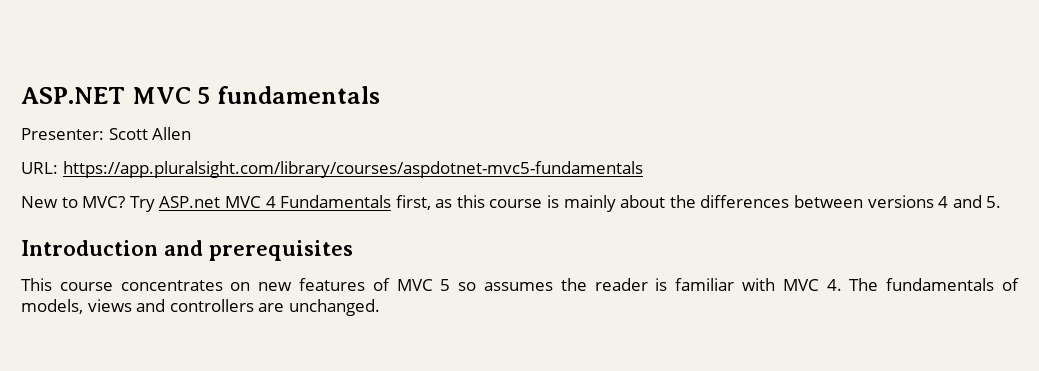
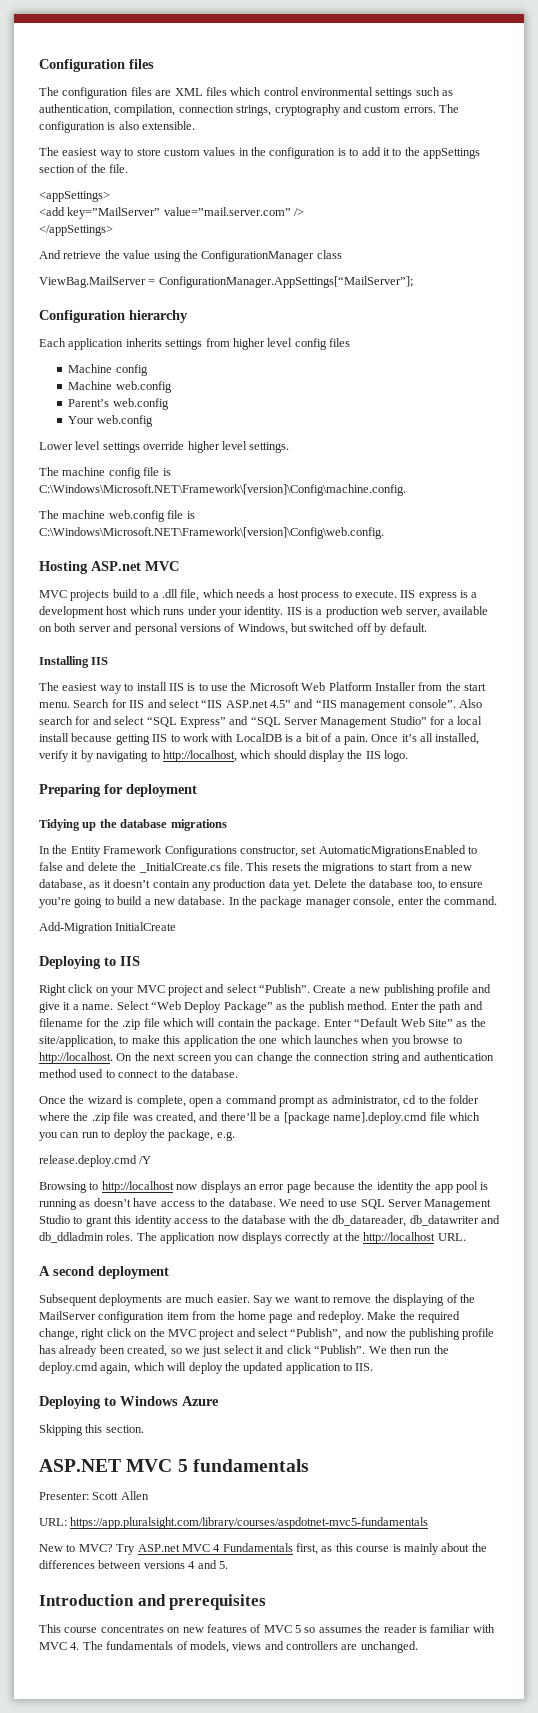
+ Configuration files
+ The configuration files are XML files which control environmental settings such as authentication, compilation, connection strings, cryptography and custom errors. The configuration is also extensible.
+ The easiest way to store custom values in the configuration is to add it to the appSettings section of the file.
+ <appSettings>
+ <add key=”MailServer” value=”mail.server.com” />
+ </appSettings>
+ And retrieve the value using the ConfigurationManager class
+ ViewBag.MailServer = ConfigurationManager.AppSettings[“MailServer”];
+ Configuration hierarchy
+ Each application inherits settings from higher level config files
+ Machine config
+ Machine web.config
+ Parent’s web.config
+ Your web.config
+ Lower level settings override higher level settings.
+ The machine config file is C:\Windows\Microsoft.NET\Framework\[version]\Config\machine.config.
+ The machine web.config file is C:\Windows\Microsoft.NET\Framework\[version]\Config\web.config.
+ Hosting ASP.net MVC
+ MVC projects build to a .dll file, which needs a host process to execute. IIS express is a development host which runs under your identity. IIS is a production web server, available on both server and personal versions of Windows, but switched off by default.
+ Installing IIS
+ The easiest way to install IIS is to use the Microsoft Web Platform Installer from the start menu. Search for IIS and select “IIS ASP.net 4.5” and “IIS management console”. Also search for and select “SQL Express” and “SQL Server Management Studio” for a local install because getting IIS to work with LocalDB is a bit of a pain. Once it’s all installed, verify it by navigating to http://localhost, which should display the IIS logo.
+ Preparing for deployment
+ Tidying up the database migrations
+ In the Entity Framework Configurations constructor, set AutomaticMigrationsEnabled to false and delete the _InitialCreate.cs file. This resets the migrations to start from a new database, as it doesn’t contain any production data yet. Delete the database too, to ensure you’re going to build a new database. In the package manager console, enter the command.
+ Add-Migration InitialCreate
+ Deploying to IIS
+ Right click on your MVC project and select “Publish”. Create a new publishing profile and give it a name. Select “Web Deploy Package” as the publish method. Enter the path and filename for the .zip file which will contain the package. Enter “Default Web Site” as the site/application, to make this application the one which launches when you browse to http://localhost. On the next screen you can change the connection string and authentication method used to connect to the database.
+ Once the wizard is complete, open a command prompt as administrator, cd to the folder where the .zip file was created, and there’ll be a [package name].deploy.cmd file which you can run to deploy the package, e.g.
+ release.deploy.cmd /Y
+ Browsing to http://localhost now displays an error page because the identity the app pool is running as doesn’t have access to the database. We need to use SQL Server Management Studio to grant this identity access to the database with the db_datareader, db_datawriter and db_ddladmin roles. The application now displays correctly at the http://localhost URL.
+ A second deployment
+ Subsequent deployments are much easier. Say we want to remove the displaying of the MailServer configuration item from the home page and redeploy. Make the required change, right click on the MVC project and select “Publish”, and now the publishing profile has already been created, so we just select it and click “Publish”. We then run the deploy.cmd again, which will deploy the updated application to IIS.
+ Deploying to Windows Azure
+ Skipping this section.

